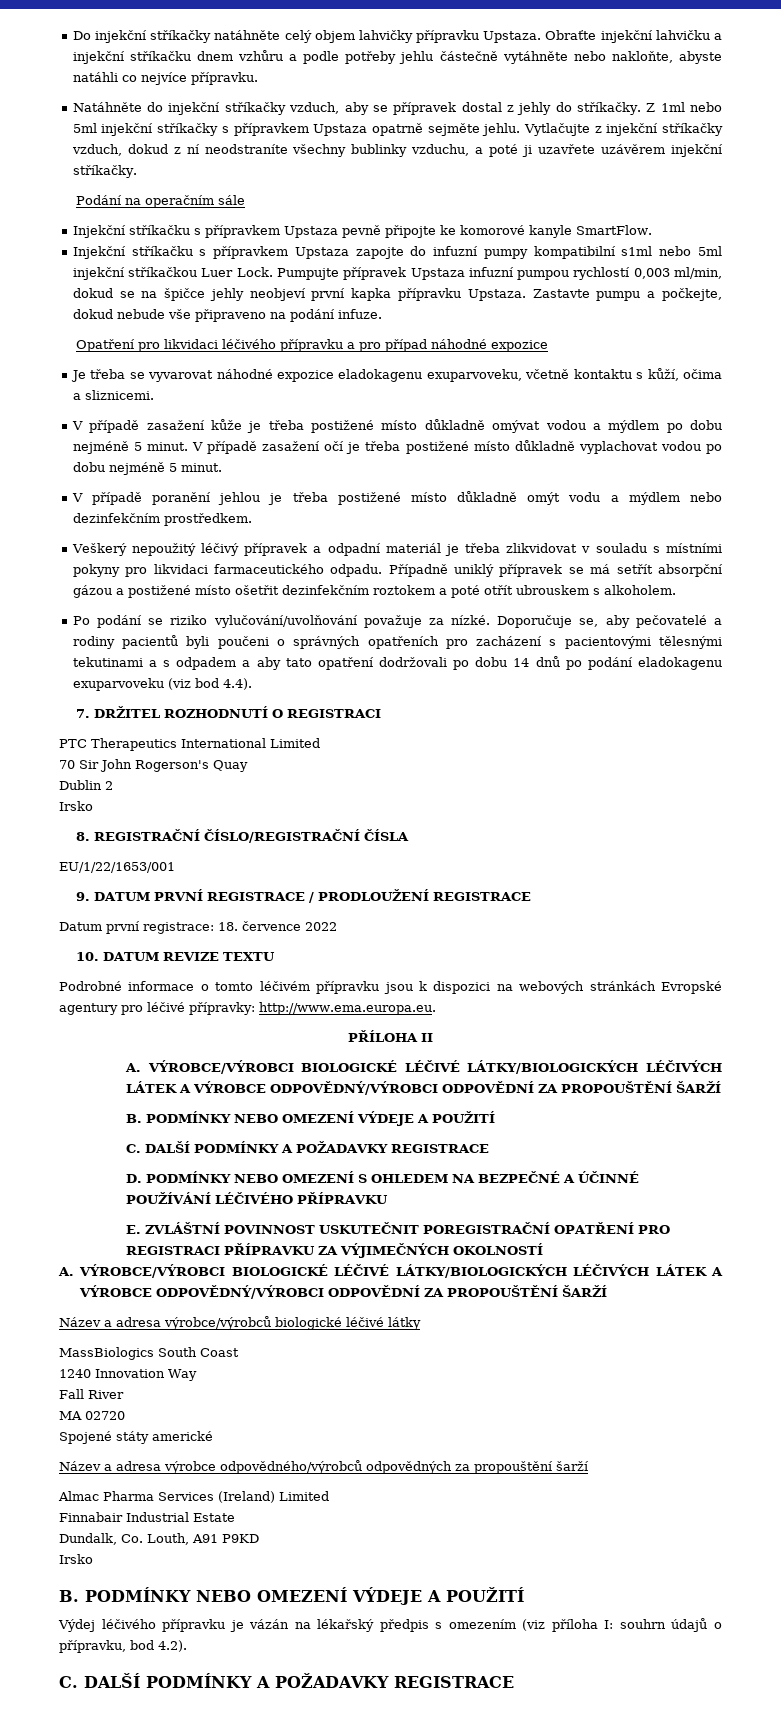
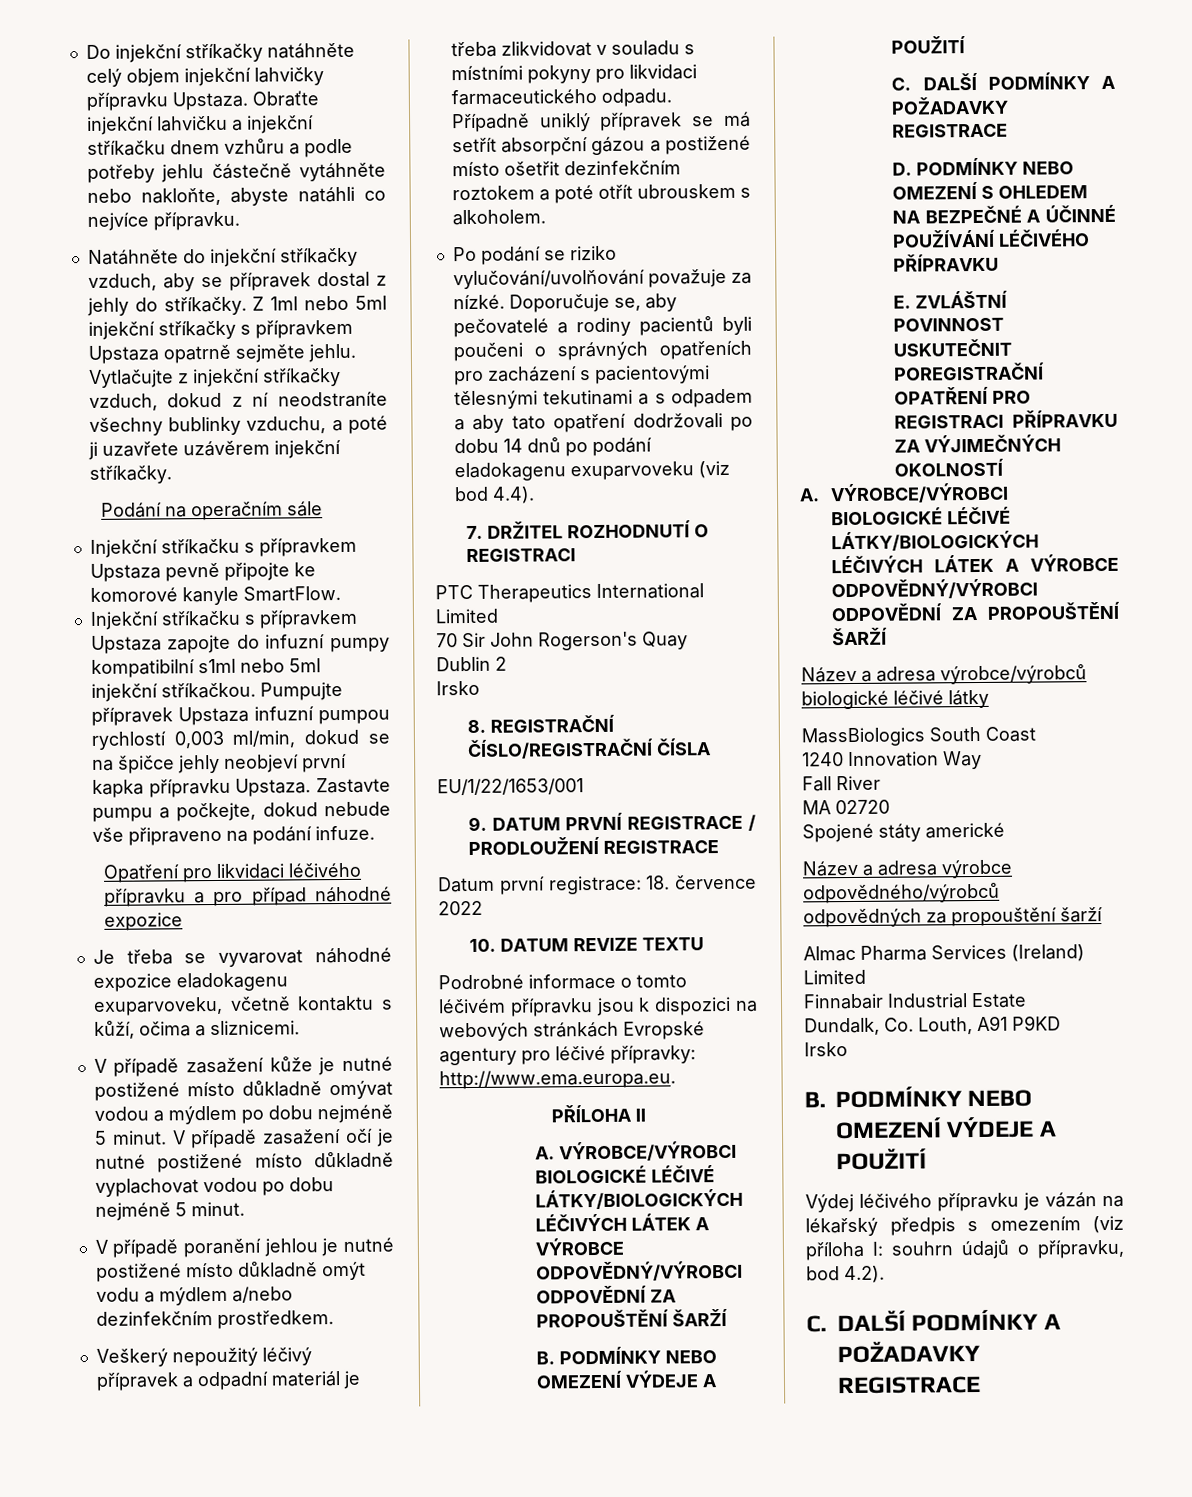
- Do injekční stříkačky natáhněte celý objem lahvičky přípravku Upstaza.
+ Do injekční stříkačky natáhněte celý objem injekční lahvičky přípravku Upstaza.
- Injekční stříkačku s přípravkem Upstaza zapojte do infuzní pumpy kompatibilní s1ml nebo 5ml injekční stříkačkou Luer Lock.
+ Injekční stříkačku s přípravkem Upstaza zapojte do infuzní pumpy kompatibilní s1ml nebo 5ml injekční stříkačkou.
- V případě zasažení kůže je třeba postižené místo důkladně omývat vodou a mýdlem po dobu nejméně 5 minut.
+ V případě zasažení kůže je nutné postižené místo důkladně omývat vodou a mýdlem po dobu nejméně 5 minut.
- V případě zasažení očí je třeba postižené místo důkladně vyplachovat vodou po dobu nejméně 5 minut.
+ V případě zasažení očí je nutné postižené místo důkladně vyplachovat vodou po dobu nejméně 5 minut.
- V případě poranění jehlou je třeba postižené místo důkladně omýt vodu a mýdlem nebo dezinfekčním prostředkem.
+ V případě poranění jehlou je nutné postižené místo důkladně omýt vodu a mýdlem a/nebo dezinfekčním prostředkem.

